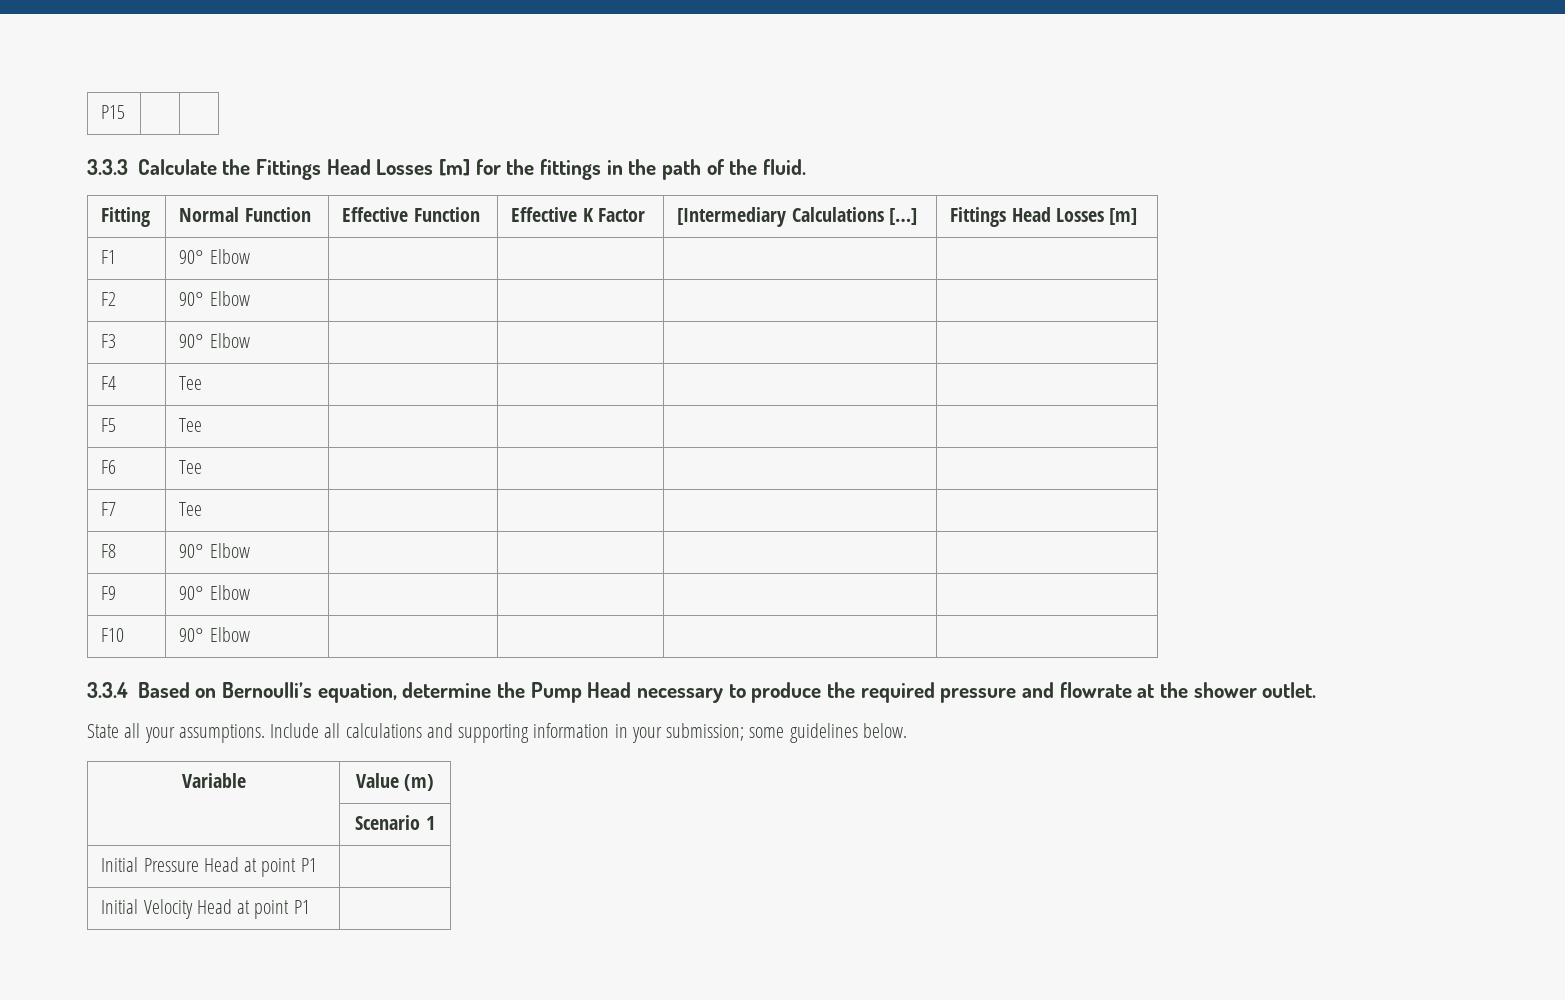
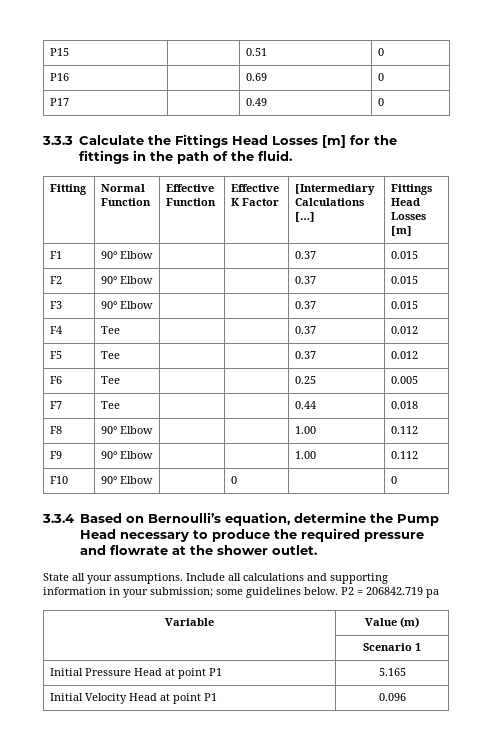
- P15 | |
+ P15 | | 0.51 | 0
+ P16 | | 0.69 | 0
+ P17 | | 0.49 | 0
- F1 | 90° Elbow | | | |
+ F1 | 90° Elbow | | | 0.37 | 0.015
- F2 | 90° Elbow | | | |
+ F2 | 90° Elbow | | | 0.37 | 0.015
- F3 | 90° Elbow | | | |
+ F3 | 90° Elbow | | | 0.37 | 0.015
- F4 | Tee | | | |
+ F4 | Tee | | | 0.37 | 0.012
- F5 | Tee | | | |
+ F5 | Tee | | | 0.37 | 0.012
- F6 | Tee | | | |
+ F6 | Tee | | | 0.25 | 0.005
- F7 | Tee | | | |
+ F7 | Tee | | | 0.44 | 0.018
- F8 | 90° Elbow | | | |
+ F8 | 90° Elbow | | | 1.00 | 0.112
- F9 | 90° Elbow | | | |
+ F9 | 90° Elbow | | | 1.00 | 0.112
- F10 | 90° Elbow | | | |
+ F10 | 90° Elbow | | 0 | | 0
+ P2 = 206842.719 pa
- Initial Pressure Head at point P1 |
+ Initial Pressure Head at point P1 | 5.165
- Initial Velocity Head at point P1 |
+ Initial Velocity Head at point P1 | 0.096

